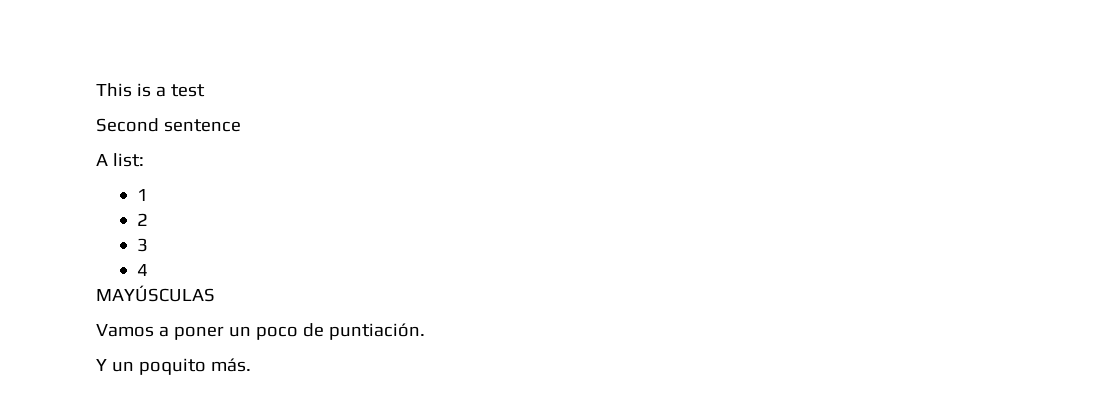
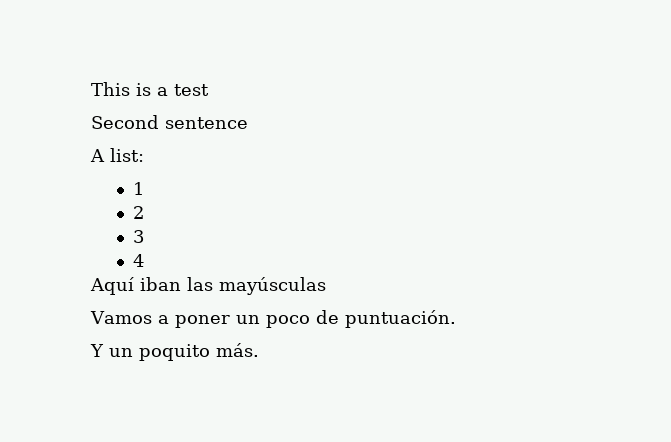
- MAYÚSCULAS
+ Aquí iban las mayúsculas
- Vamos a poner un poco de puntiación.
+ Vamos a poner un poco de puntuación.

